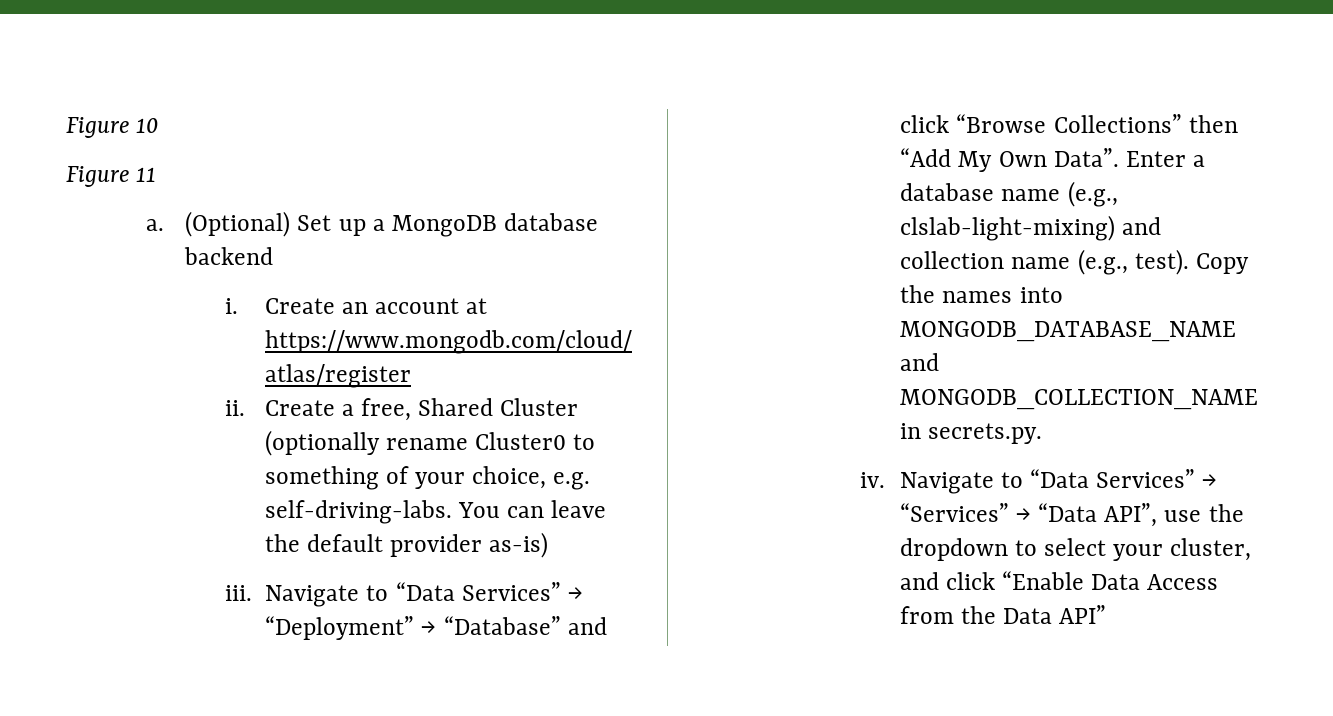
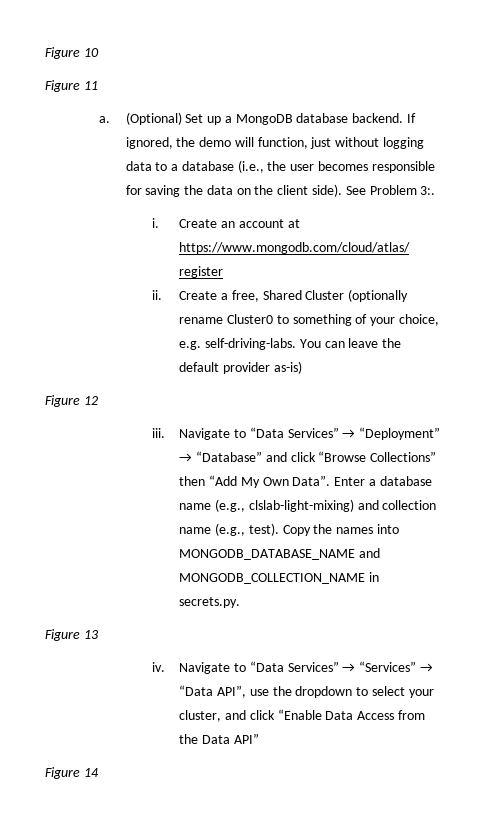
- (Optional) Set up a MongoDB database backend
+ (Optional) Set up a MongoDB database backend. If ignored, the demo will function, just without logging data to a database (i.e., the user becomes responsible for saving the data on the client side). See Problem 3:.
+ Figure 12
+ Figure 13
+ Figure 14

